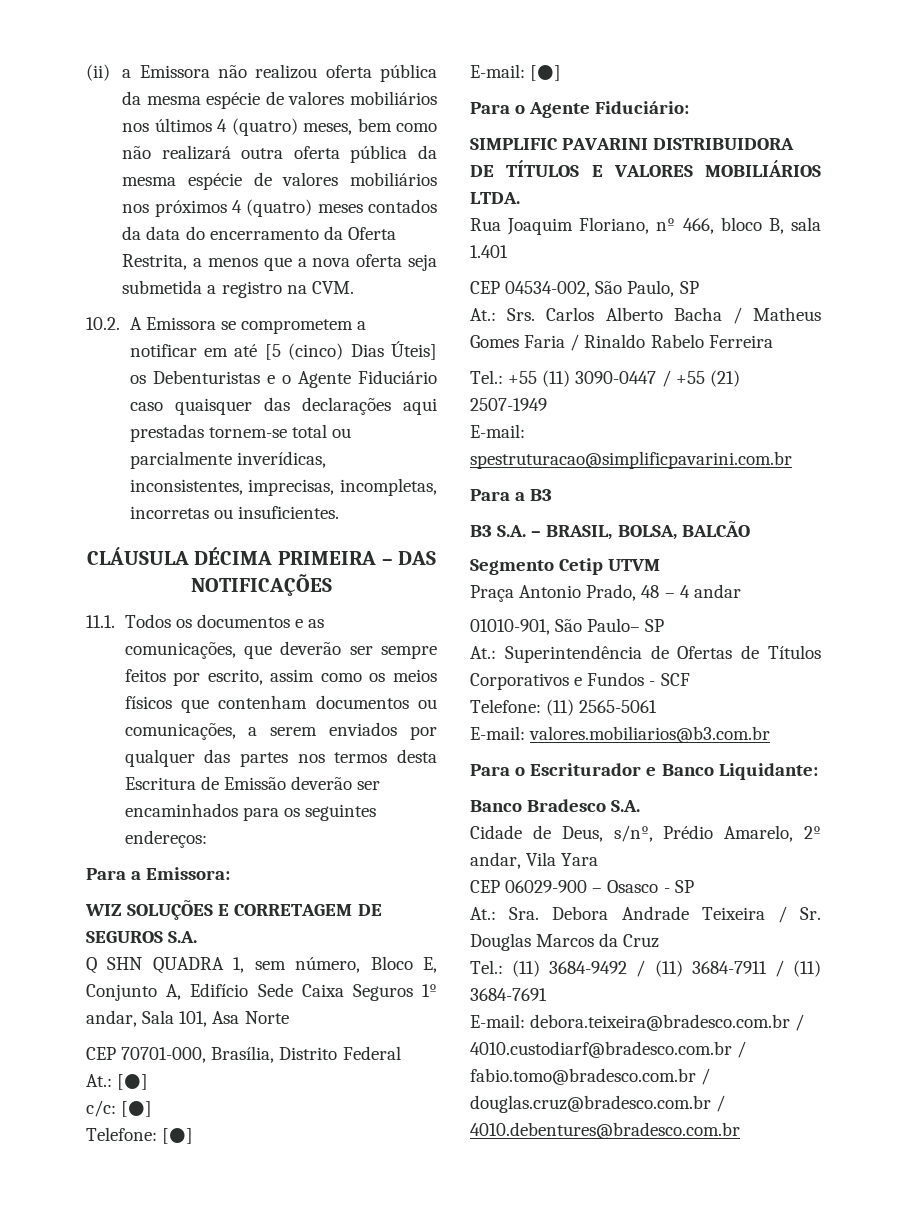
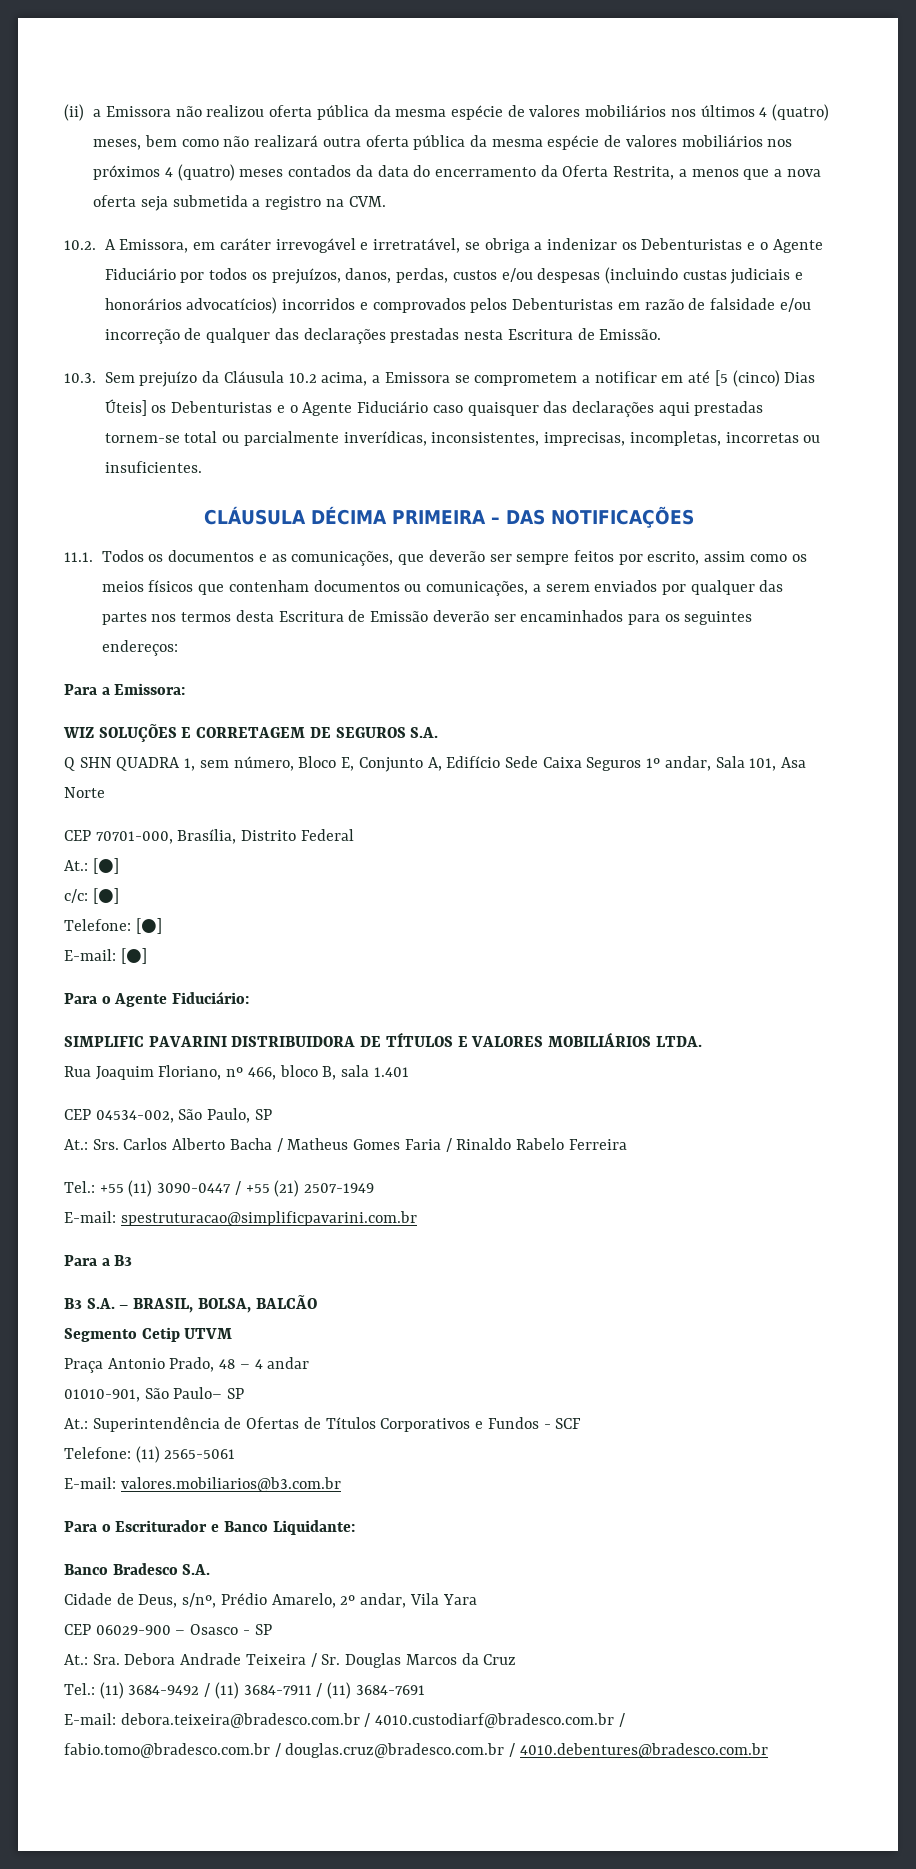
- 10.2. A Emissora se comprometem a notificar em até [5 (cinco) Dias Úteis] os Debenturistas e o Agente Fiduciário caso quaisquer das declarações aqui prestadas tornem-se total ou parcialmente inverídicas, inconsistentes, imprecisas, incompletas, incorretas ou insuficientes.
+ 10.2. A Emissora, em caráter irrevogável e irretratável, se obriga a indenizar os Debenturistas e o Agente Fiduciário por todos os prejuízos, danos, perdas, custos e/ou despesas (incluindo custas judiciais e honorários advocatícios) incorridos e comprovados pelos Debenturistas em razão de falsidade e/ou incorreção de qualquer das declarações prestadas nesta Escritura de Emissão.
+ 10.3. Sem prejuízo da Cláusula 10.2 acima, a Emissora se comprometem a notificar em até [5 (cinco) Dias Úteis] os Debenturistas e o Agente Fiduciário caso quaisquer das declarações aqui prestadas tornem-se total ou parcialmente inverídicas, inconsistentes, imprecisas, incompletas, incorretas ou insuficientes.

